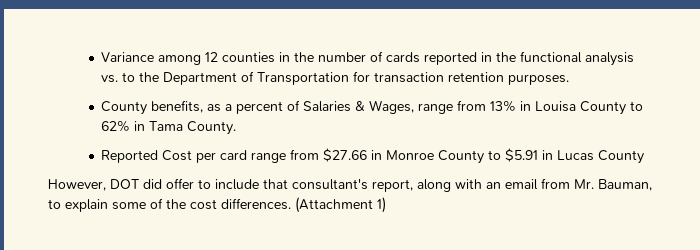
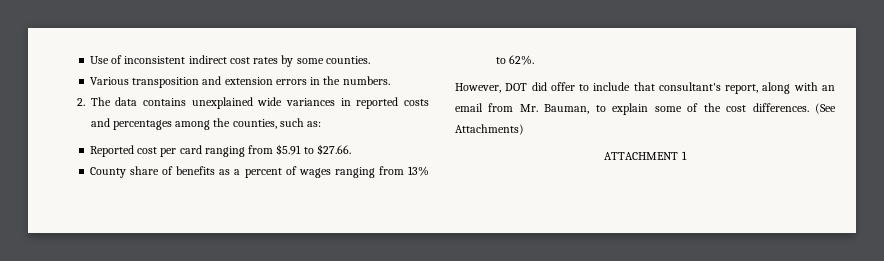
- Variance among 12 counties in the number of cards reported in the functional analysis vs. to the Department of Transportation for transaction retention purposes.
- County benefits, as a percent of Salaries & Wages, range from 13% in Louisa County to 62% in Tama County.
- Reported Cost per card range from $27.66 in Monroe County to $5.91 in Lucas County
+ Use of inconsistent indirect cost rates by some counties.
+ Various transposition and extension errors in the numbers.
+ 2. The data contains unexplained wide variances in reported costs and percentages among the counties, such as:
+ Reported cost per card ranging from $5.91 to $27.66.
+ County share of benefits as a percent of wages ranging from 13% to 62%.
- (Attachment 1)
+ (See Attachments)
+ ATTACHMENT 1

